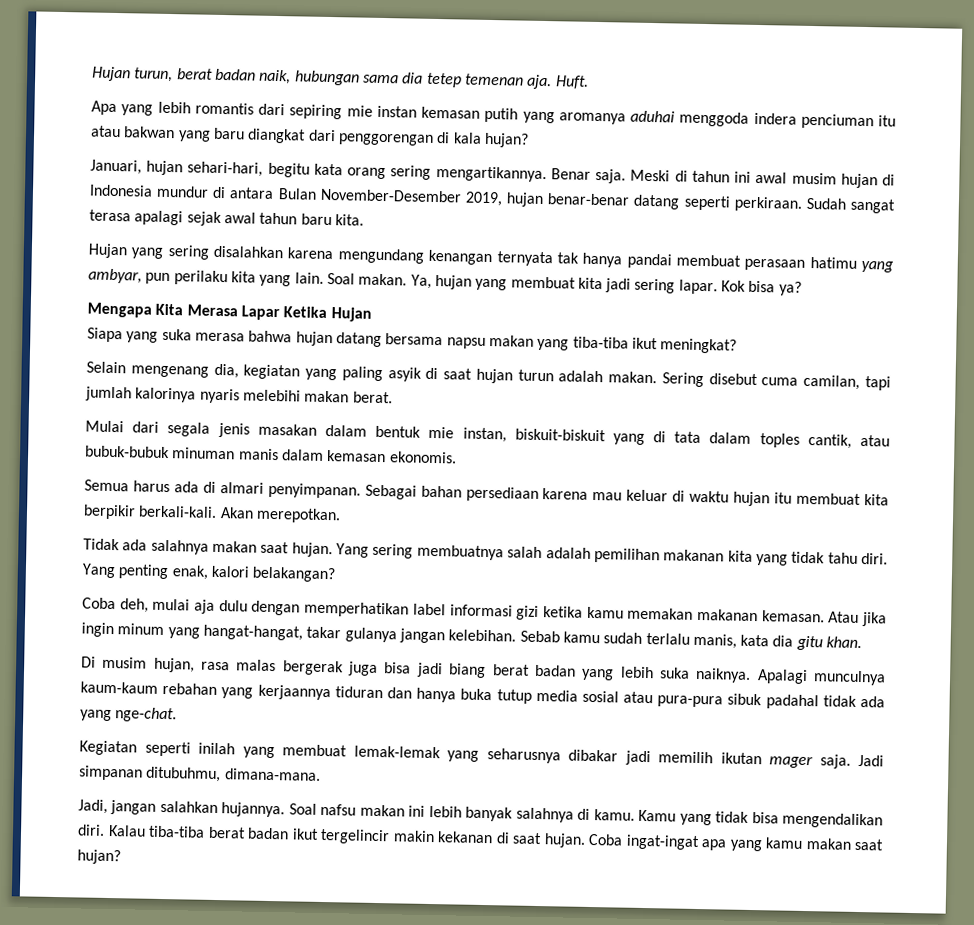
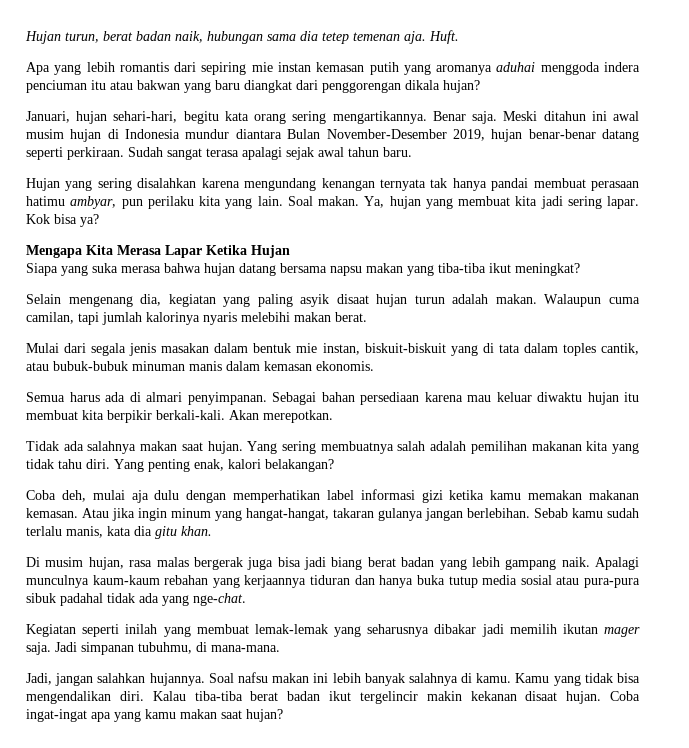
- Apa yang lebih romantis dari sepiring mie instan kemasan putih yang aromanya aduhai menggoda indera penciuman itu atau bakwan yang baru diangkat dari penggorengan di kala hujan?
+ Apa yang lebih romantis dari sepiring mie instan kemasan putih yang aromanya aduhai menggoda indera penciuman itu atau bakwan yang baru diangkat dari penggorengan dikala hujan?
- Meski di tahun ini awal musim hujan di Indonesia mundur di antara Bulan November-Desember 2019, hujan benar-benar datang seperti perkiraan.
+ Meski ditahun ini awal musim hujan di Indonesia mundur diantara Bulan November-Desember 2019, hujan benar-benar datang seperti perkiraan.
- Sudah sangat terasa apalagi sejak awal tahun baru kita.
+ Sudah sangat terasa apalagi sejak awal tahun baru.
- Hujan yang sering disalahkan karena mengundang kenangan ternyata tak hanya pandai membuat perasaan hatimu yang ambyar, pun perilaku kita yang lain.
+ Hujan yang sering disalahkan karena mengundang kenangan ternyata tak hanya pandai membuat perasaan hatimu ambyar, pun perilaku kita yang lain.
- Selain mengenang dia, kegiatan yang paling asyik di saat hujan turun adalah makan.
+ Selain mengenang dia, kegiatan yang paling asyik disaat hujan turun adalah makan.
- Sering disebut cuma camilan, tapi jumlah kalorinya nyaris melebihi makan berat.
+ Walaupun cuma camilan, tapi jumlah kalorinya nyaris melebihi makan berat.
- Sebagai bahan persediaan karena mau keluar di waktu hujan itu membuat kita berpikir berkali-kali.
+ Sebagai bahan persediaan karena mau keluar diwaktu hujan itu membuat kita berpikir berkali-kali.
- Atau jika ingin minum yang hangat-hangat, takar gulanya jangan kelebihan.
+ Atau jika ingin minum yang hangat-hangat, takaran gulanya jangan berlebihan.
- Di musim hujan, rasa malas bergerak juga bisa jadi biang berat badan yang lebih suka naiknya.
+ Di musim hujan, rasa malas bergerak juga bisa jadi biang berat badan yang lebih gampang naik.
- Jadi simpanan ditubuhmu, dimana-mana.
+ Jadi simpanan tubuhmu, di mana-mana.
- Kalau tiba-tiba berat badan ikut tergelincir makin kekanan di saat hujan.
+ Kalau tiba-tiba berat badan ikut tergelincir makin kekanan disaat hujan.

